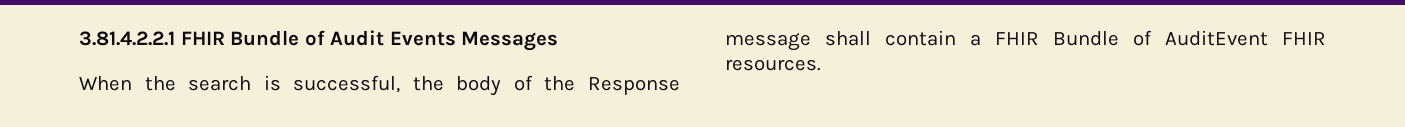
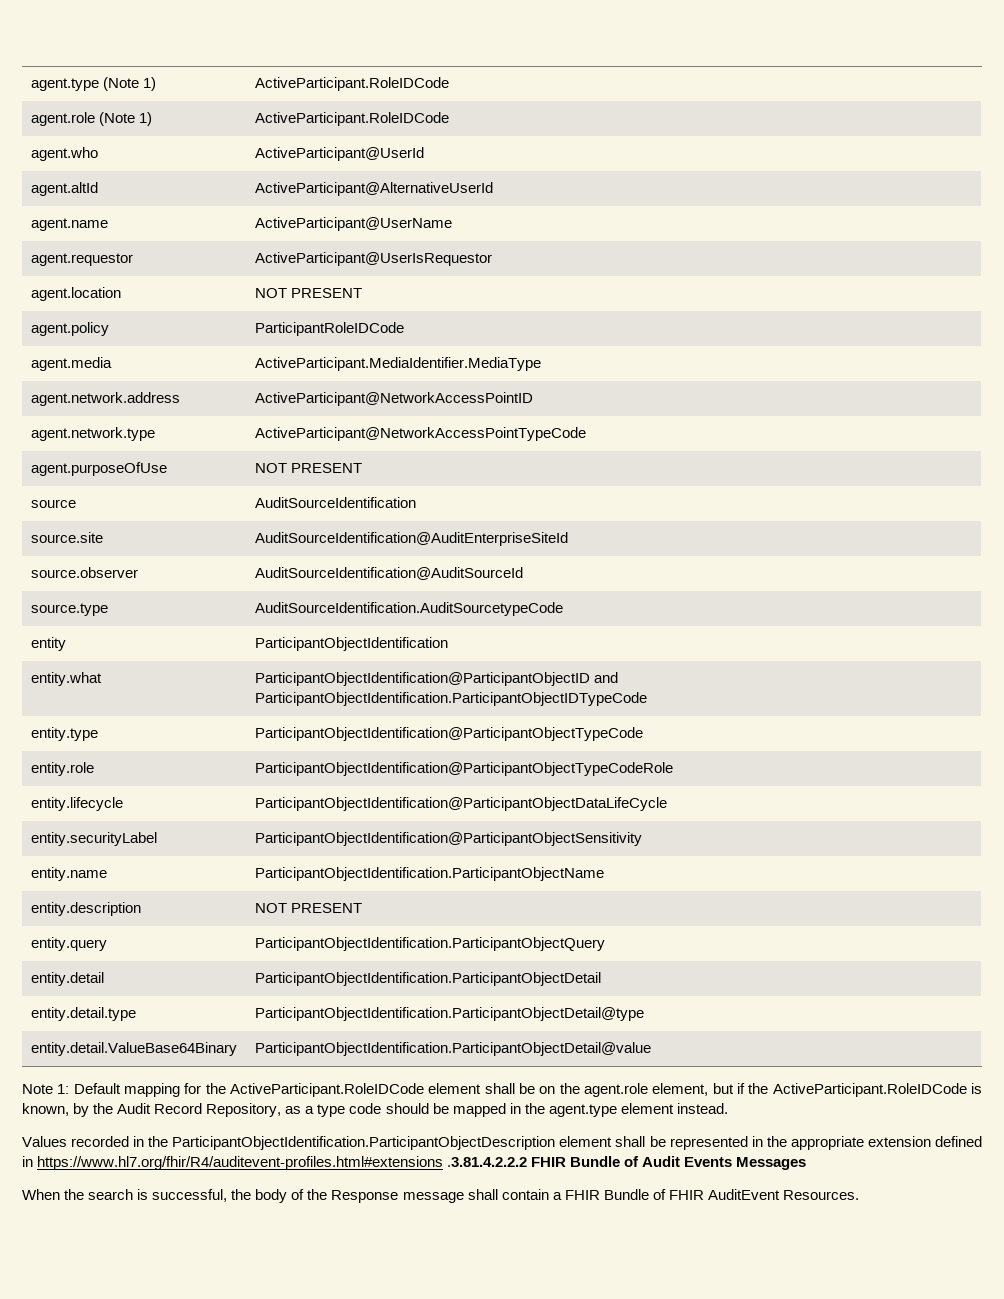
- 3.81.4.2.2.1 FHIR Bundle of Audit Events Messages
+ agent.type (Note 1) | ActiveParticipant.RoleIDCode
+ agent.role (Note 1) | ActiveParticipant.RoleIDCode
+ agent.who | ActiveParticipant@UserId
+ agent.altId | ActiveParticipant@AlternativeUserId
+ agent.name | ActiveParticipant@UserName
+ agent.requestor | ActiveParticipant@UserIsRequestor
+ agent.location | NOT PRESENT
+ agent.policy | ParticipantRoleIDCode
+ agent.media | ActiveParticipant.MediaIdentifier.MediaType
+ agent.network.address | ActiveParticipant@NetworkAccessPointID
+ agent.network.type | ActiveParticipant@NetworkAccessPointTypeCode
+ agent.purposeOfUse | NOT PRESENT
+ source | AuditSourceIdentification
+ source.site | AuditSourceIdentification@AuditEnterpriseSiteId
+ source.observer | AuditSourceIdentification@AuditSourceId
+ source.type | AuditSourceIdentification.AuditSourcetypeCode
+ entity | ParticipantObjectIdentification
+ entity.what | ParticipantObjectIdentification@ParticipantObjectID and ParticipantObjectIdentification.ParticipantObjectIDTypeCode
+ entity.type | ParticipantObjectIdentification@ParticipantObjectTypeCode
+ entity.role | ParticipantObjectIdentification@ParticipantObjectTypeCodeRole
+ entity.lifecycle | ParticipantObjectIdentification@ParticipantObjectDataLifeCycle
+ entity.securityLabel | ParticipantObjectIdentification@ParticipantObjectSensitivity
+ entity.name | ParticipantObjectIdentification.ParticipantObjectName
+ entity.description | NOT PRESENT
+ entity.query | ParticipantObjectIdentification.ParticipantObjectQuery
+ entity.detail | ParticipantObjectIdentification.ParticipantObjectDetail
+ entity.detail.type | ParticipantObjectIdentification.ParticipantObjectDetail@type
+ entity.detail.ValueBase64Binary | ParticipantObjectIdentification.ParticipantObjectDetail@value
+ Note 1: Default mapping for the ActiveParticipant.RoleIDCode element shall be on the agent.role element, but if the ActiveParticipant.RoleIDCode is known, by the Audit Record Repository, as a type code should be mapped in the agent.type element instead.
+ Values recorded in the ParticipantObjectIdentification.ParticipantObjectDescription element shall be represented in the appropriate extension defined in https://www.hl7.org/fhir/R4/auditevent-profiles.html#extensions .3.81.4.2.2.2 FHIR Bundle of Audit Events Messages
- When the search is successful, the body of the Response message shall contain a FHIR Bundle of AuditEvent FHIR resources.
+ When the search is successful, the body of the Response message shall contain a FHIR Bundle of FHIR AuditEvent Resources.

